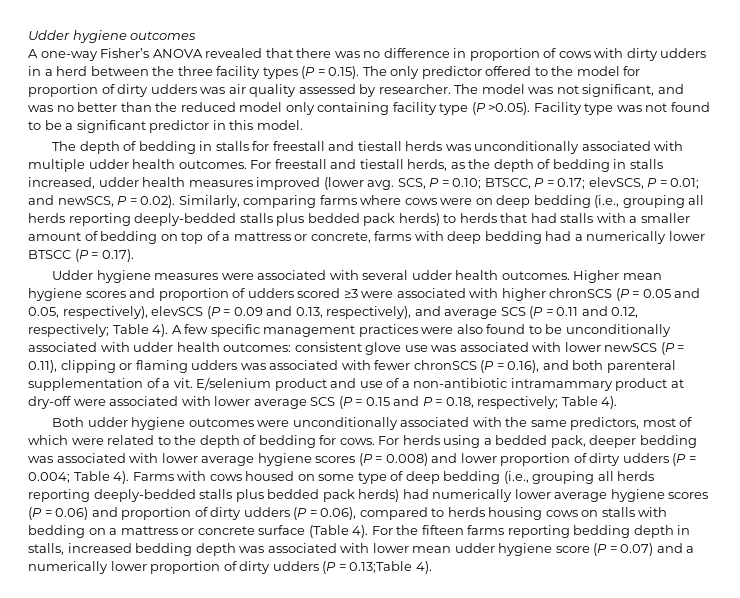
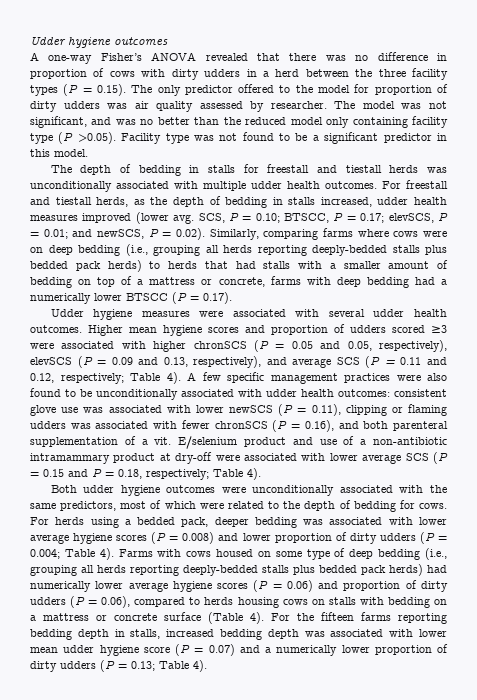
- For the fifteen farms reporting bedding depth in stalls, increased bedding depth was associated with lower mean udder hygiene score (P = 0.07) and a numerically lower proportion of dirty udders (P = 0.13;Table 4).
+ For the fifteen farms reporting bedding depth in stalls, increased bedding depth was associated with lower mean udder hygiene score (P = 0.07) and a numerically lower proportion of dirty udders (P = 0.13; Table 4).

